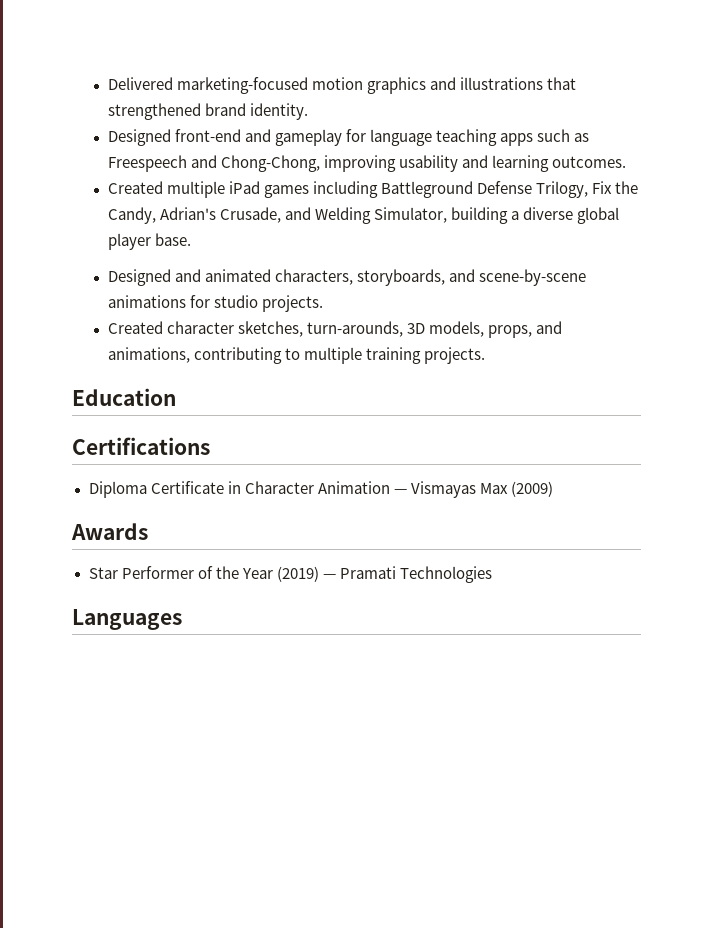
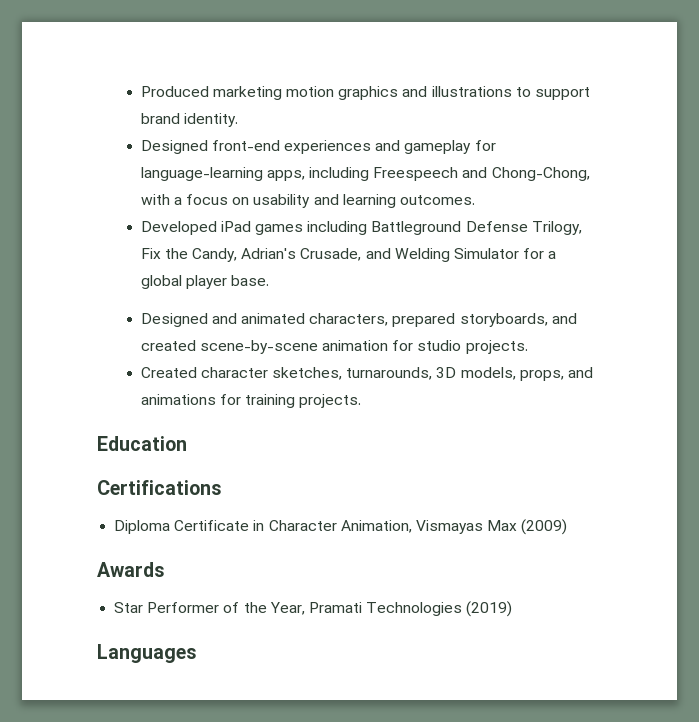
- Delivered marketing‑focused motion graphics and illustrations that strengthened brand identity.
+ Produced marketing motion graphics and illustrations to support brand identity.
- Designed front-end and gameplay for language teaching apps such as Freespeech and Chong‑Chong, improving usability and learning outcomes.
+ Designed front-end experiences and gameplay for language-learning apps, including Freespeech and Chong-Chong, with a focus on usability and learning outcomes.
- Created multiple iPad games including Battleground Defense Trilogy, Fix the Candy, Adrian's Crusade, and Welding Simulator, building a diverse global player base.
+ Developed iPad games including Battleground Defense Trilogy, Fix the Candy, Adrian's Crusade, and Welding Simulator for a global player base.
- Designed and animated characters, storyboards, and scene‑by‑scene animations for studio projects.
+ Designed and animated characters, prepared storyboards, and created scene-by-scene animation for studio projects.
- Created character sketches, turn‑arounds, 3D models, props, and animations, contributing to multiple training projects.
+ Created character sketches, turnarounds, 3D models, props, and animations for training projects.
- Diploma Certificate in Character Animation — Vismayas Max (2009)
+ Diploma Certificate in Character Animation, Vismayas Max (2009)
- Star Performer of the Year (2019) — Pramati Technologies
+ Star Performer of the Year, Pramati Technologies (2019)

